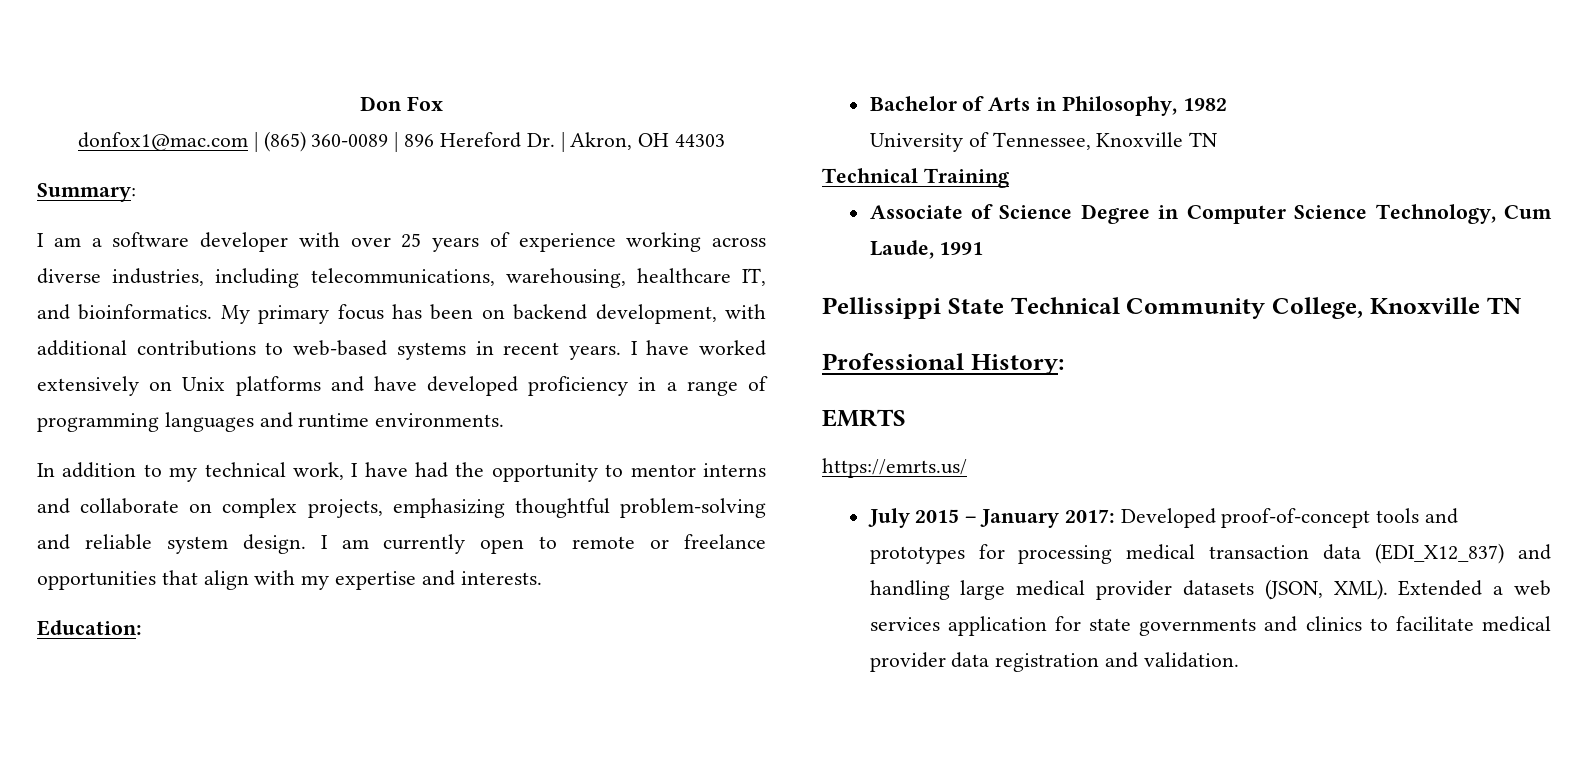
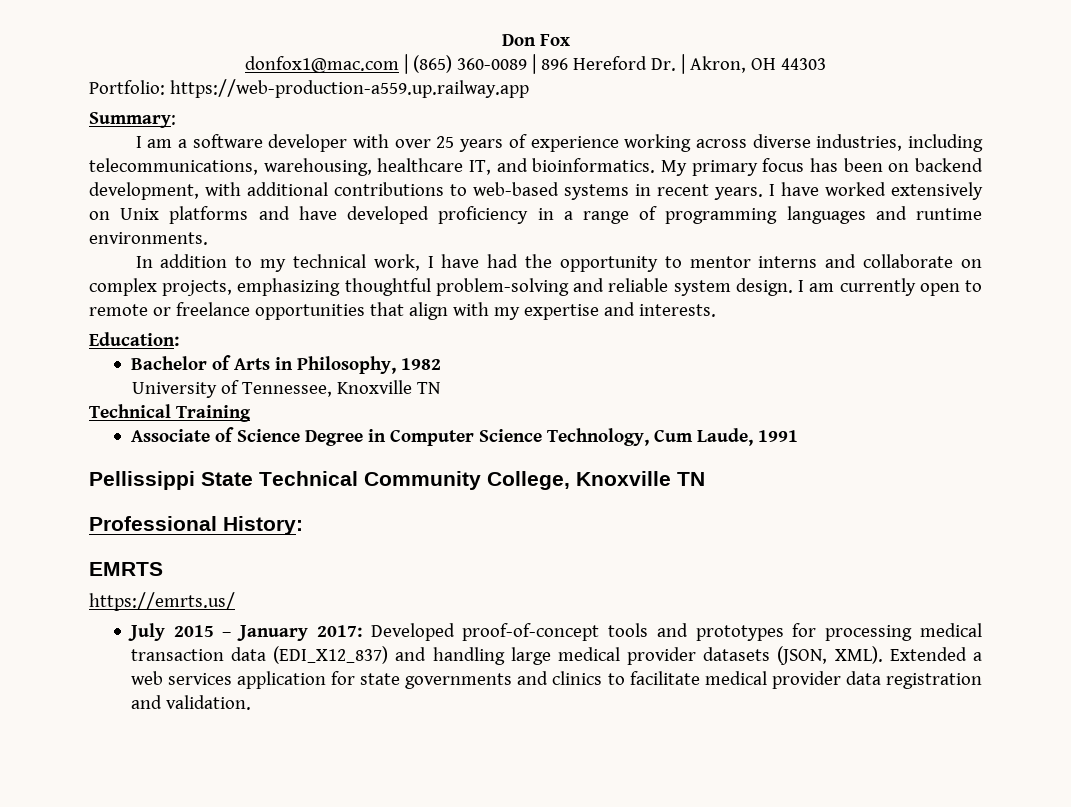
+ Portfolio: https://web-production-a559.up.railway.app

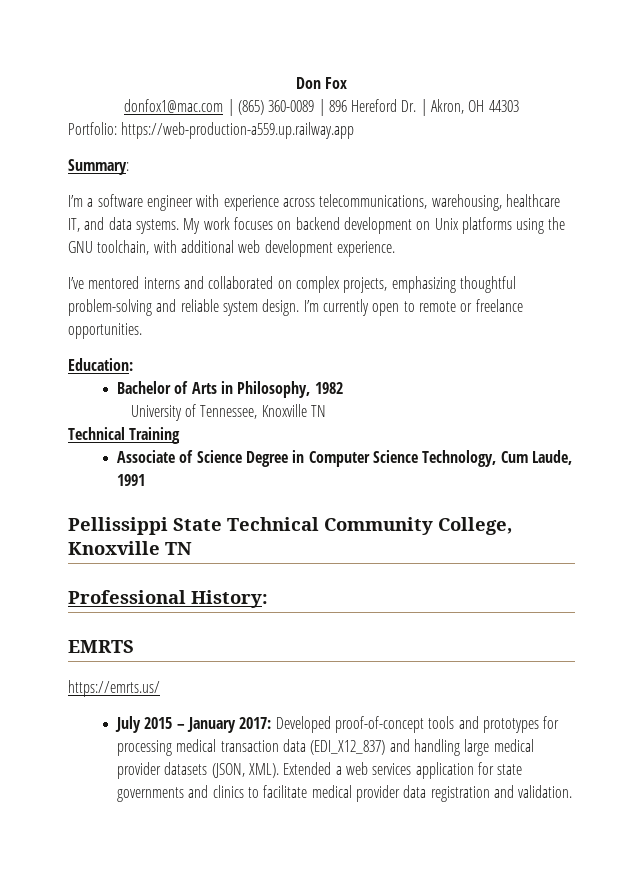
- I am a software developer with over 25 years of experience working across diverse industries, including telecommunications, warehousing, healthcare IT, and bioinformatics. My primary focus has been on backend development, with additional contributions to web-based systems in recent years. I have worked extensively on Unix platforms and have developed proficiency in a range of programming languages and runtime environments.
- In addition to my technical work, I have had the opportunity to mentor interns and collaborate on complex projects, emphasizing thoughtful problem-solving and reliable system design.
+ I’m a software engineer with experience across telecommunications, warehousing, healthcare IT, and data systems. My work focuses on backend development on Unix platforms using the GNU toolchain, with additional web development experience.
+ I’ve mentored interns and collaborated on complex projects, emphasizing thoughtful problem-solving and reliable system design.
- I am currently open to remote or freelance opportunities that align with my expertise and interests.
+ I’m currently open to remote or freelance opportunities.

